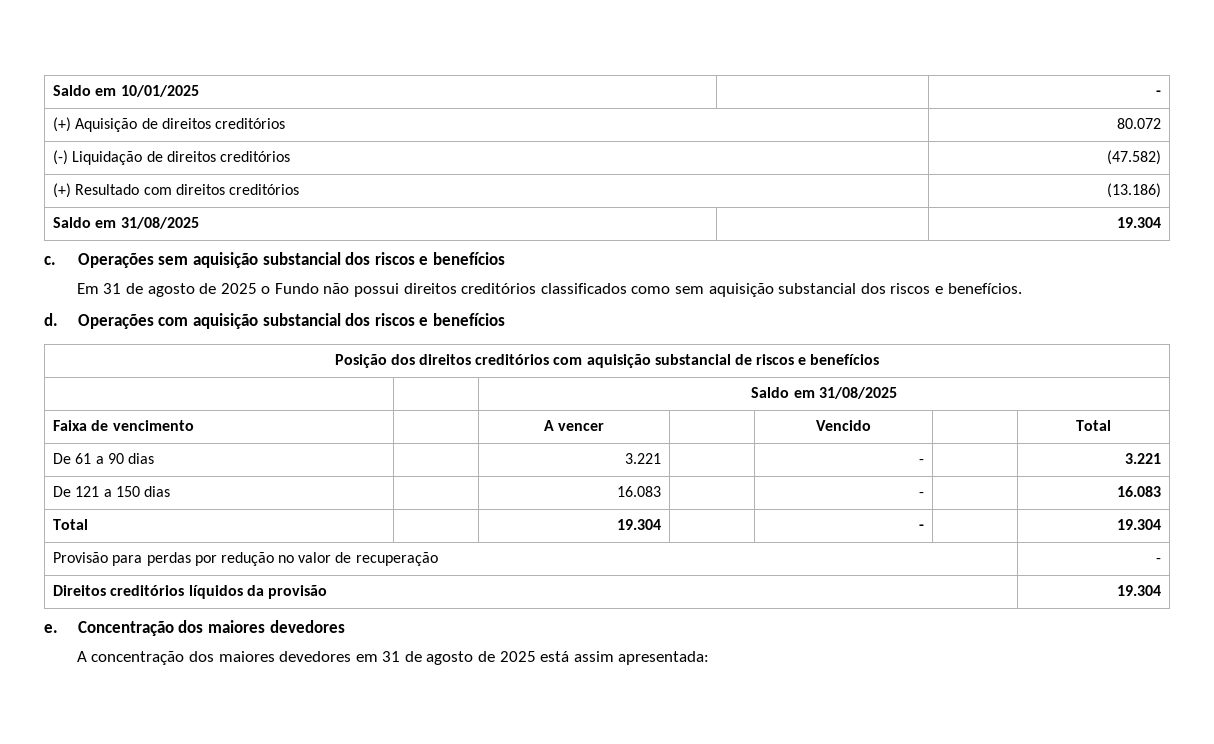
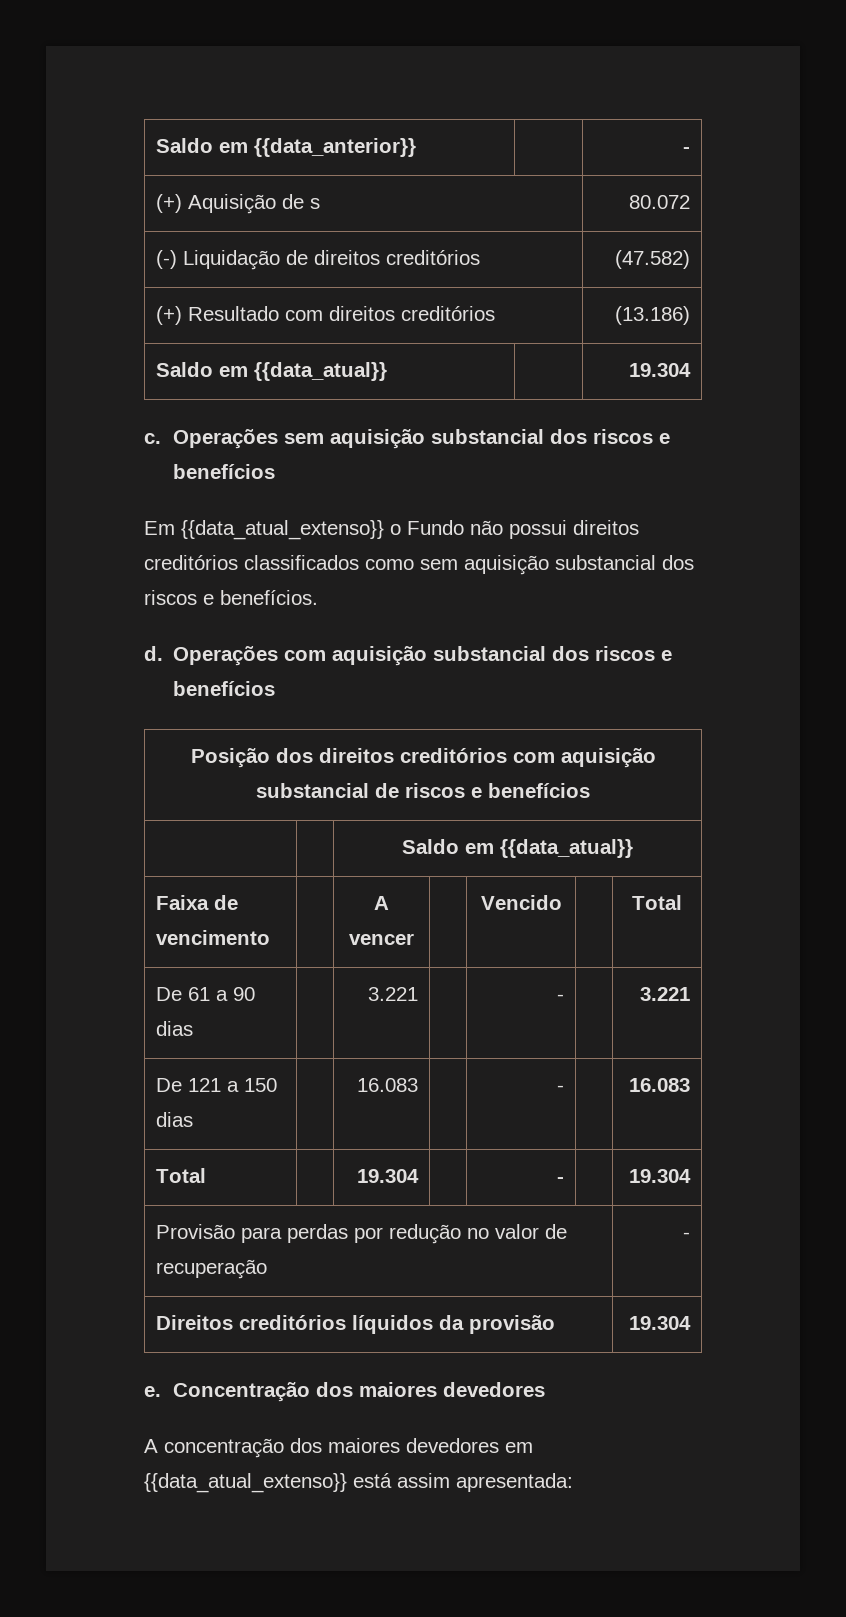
- Saldo em 10/01/2025 | | -
+ Saldo em {{data_anterior}} | | -
- (+) Aquisição de direitos creditórios | 80.072
+ (+) Aquisição de s | 80.072
- Saldo em 31/08/2025 | | 19.304
+ Saldo em {{data_atual}} | | 19.304
- Em 31 de agosto de 2025 o Fundo não possui direitos creditórios classificados como sem aquisição substancial dos riscos e benefícios.
+ Em {{data_atual_extenso}} o Fundo não possui direitos creditórios classificados como sem aquisição substancial dos riscos e benefícios.
- | | Saldo em 31/08/2025
+ | | Saldo em {{data_atual}}
- A concentração dos maiores devedores em 31 de agosto de 2025 está assim apresentada:
+ A concentração dos maiores devedores em {{data_atual_extenso}} está assim apresentada:

